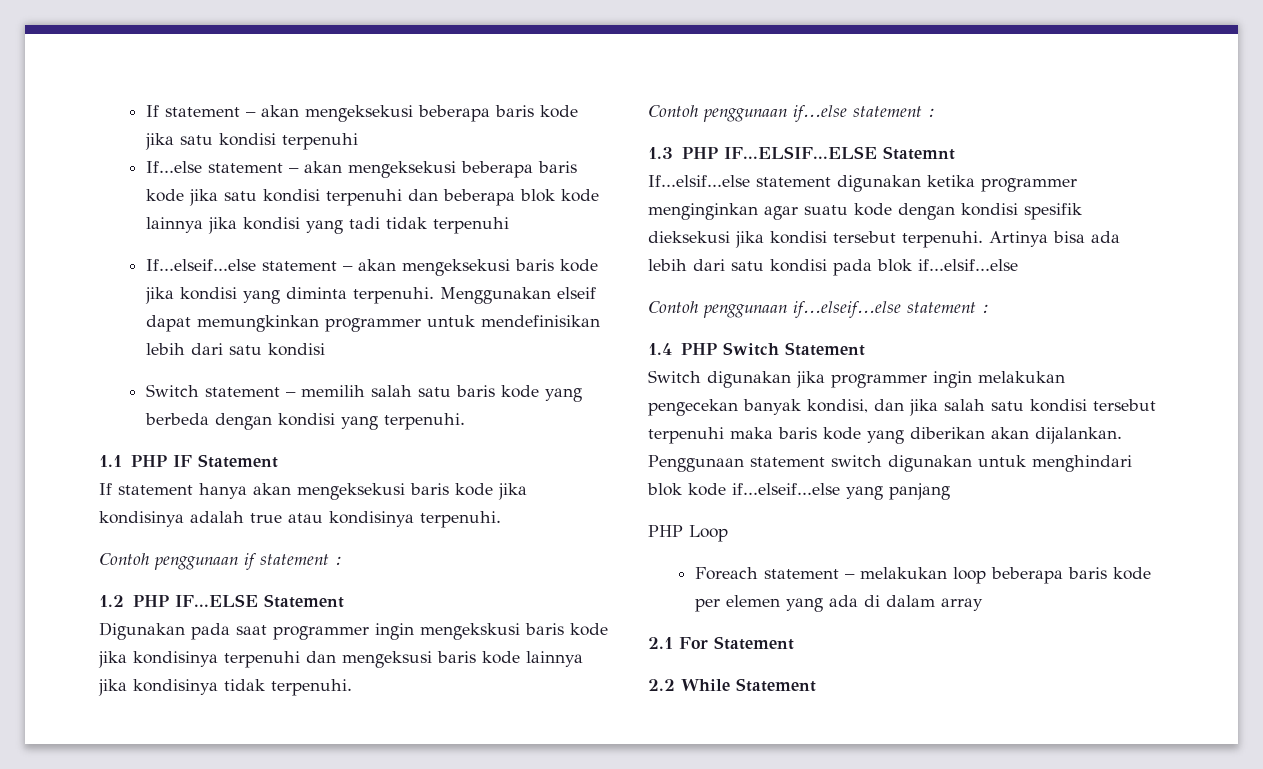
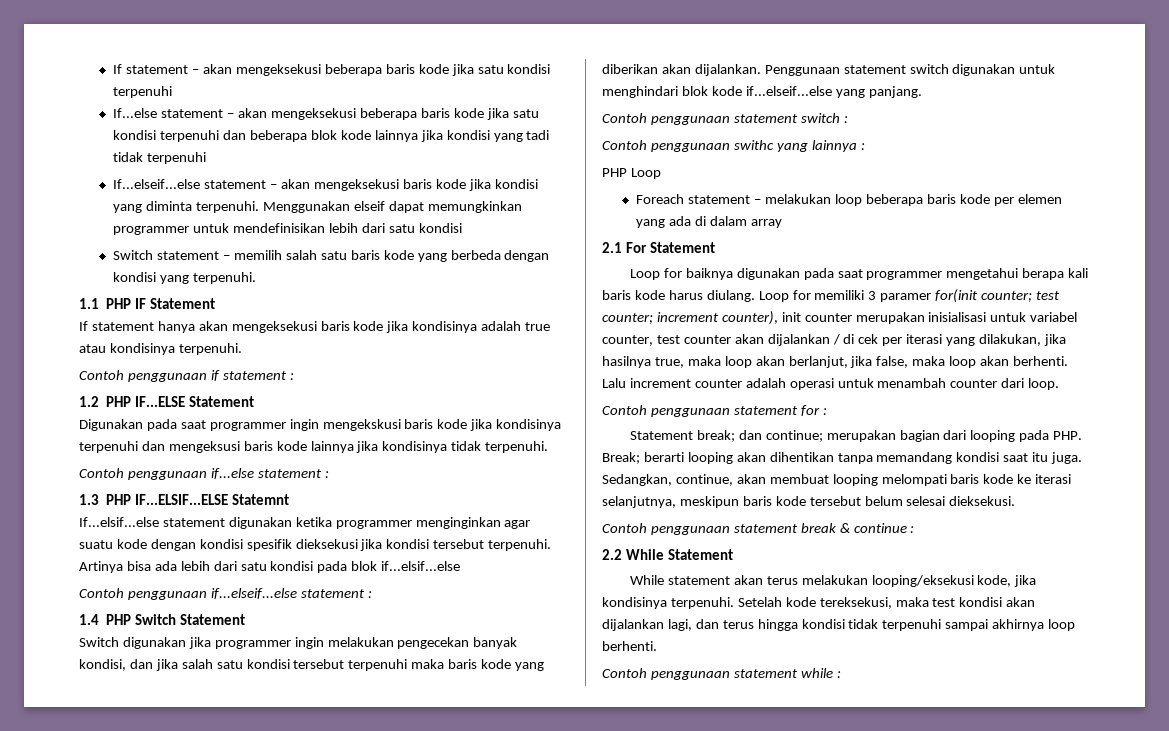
- Penggunaan statement switch digunakan untuk menghindari blok kode if...elseif...else yang panjang
+ Penggunaan statement switch digunakan untuk menghindari blok kode if...elseif...else yang panjang.
+ Contoh penggunaan statement switch :
+ Contoh penggunaan swithc yang lainnya :
+ Loop for baiknya digunakan pada saat programmer mengetahui berapa kali baris kode harus diulang. Loop for memiliki 3 paramer for(init counter; test counter; increment counter), init counter merupakan inisialisasi untuk variabel counter, test counter akan dijalankan / di cek per iterasi yang dilakukan, jika hasilnya true, maka loop akan berlanjut, jika false, maka loop akan berhenti. Lalu increment counter adalah operasi untuk menambah counter dari loop.
+ Contoh penggunaan statement for :
+ Statement break; dan continue; merupakan bagian dari looping pada PHP. Break; berarti looping akan dihentikan tanpa memandang kondisi saat itu juga. Sedangkan, continue, akan membuat looping melompati baris kode ke iterasi selanjutnya, meskipun baris kode tersebut belum selesai dieksekusi.
+ Contoh penggunaan statement break & continue :
  2.2 While Statement
+ While statement akan terus melakukan looping/eksekusi kode, jika kondisinya terpenuhi. Setelah kode tereksekusi, maka test kondisi akan dijalankan lagi, dan terus hingga kondisi tidak terpenuhi sampai akhirnya loop berhenti.
+ Contoh penggunaan statement while :

